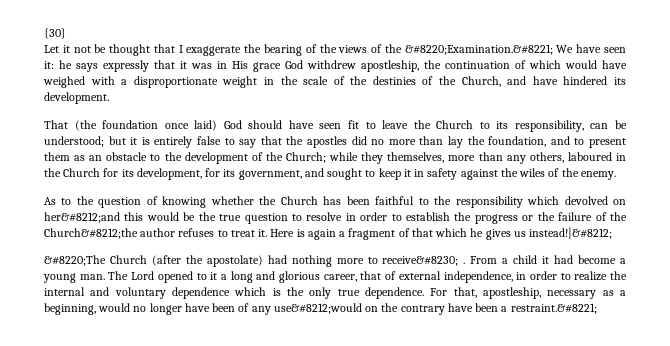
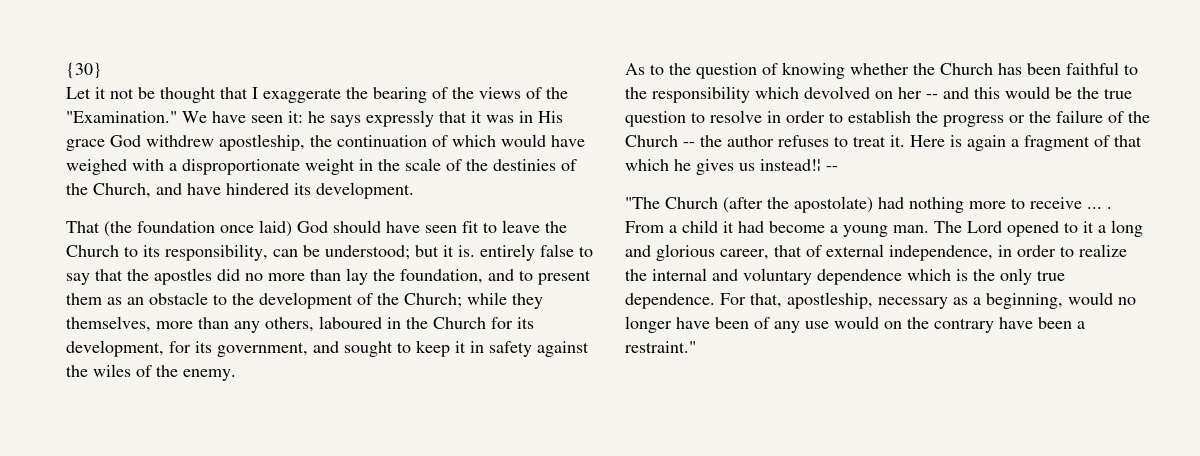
- Let it not be thought that I exaggerate the bearing of the views of the &#8220;Examination.&#8221; We have seen it: he says expressly that it was in His grace God withdrew apostleship, the continuation of which would have weighed with a disproportionate weight in the scale of the destinies of the Church, and have hindered its development.
+ Let it not be thought that I exaggerate the bearing of the views of the "Examination." We have seen it: he says expressly that it was in His grace God withdrew apostleship, the continuation of which would have weighed with a disproportionate weight in the scale of the destinies of the Church, and have hindered its development.
- but it is entirely false to say that the apostles did no more than lay the foundation, and to present them as an obstacle to the development of the Church;
+ but it is. entirely false to say that the apostles did no more than lay the foundation, and to present them as an obstacle to the development of the Church;
- As to the question of knowing whether the Church has been faithful to the responsibility which devolved on her&#8212;and this would be the true question to resolve in order to establish the progress or the failure of the Church&#8212;the author refuses to treat it.
+ As to the question of knowing whether the Church has been faithful to the responsibility which devolved on her -- and this would be the true question to resolve in order to establish the progress or the failure of the Church -- the author refuses to treat it.
- Here is again a fragment of that which he gives us instead!|&#8212;
- &#8220;The Church (after the apostolate) had nothing more to receive&#8230; .
+ Here is again a fragment of that which he gives us instead!¦ --
+ "The Church (after the apostolate) had nothing more to receive ... .
- For that, apostleship, necessary as a beginning, would no longer have been of any use&#8212;would on the contrary have been a restraint.&#8221;
+ For that, apostleship, necessary as a beginning, would no longer have been of any use would on the contrary have been a restraint."

